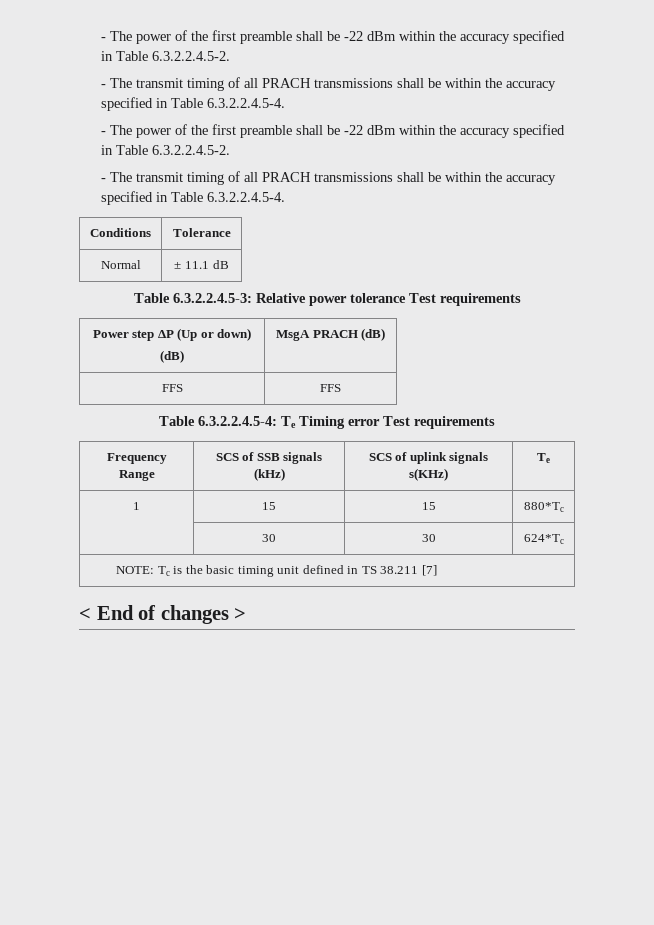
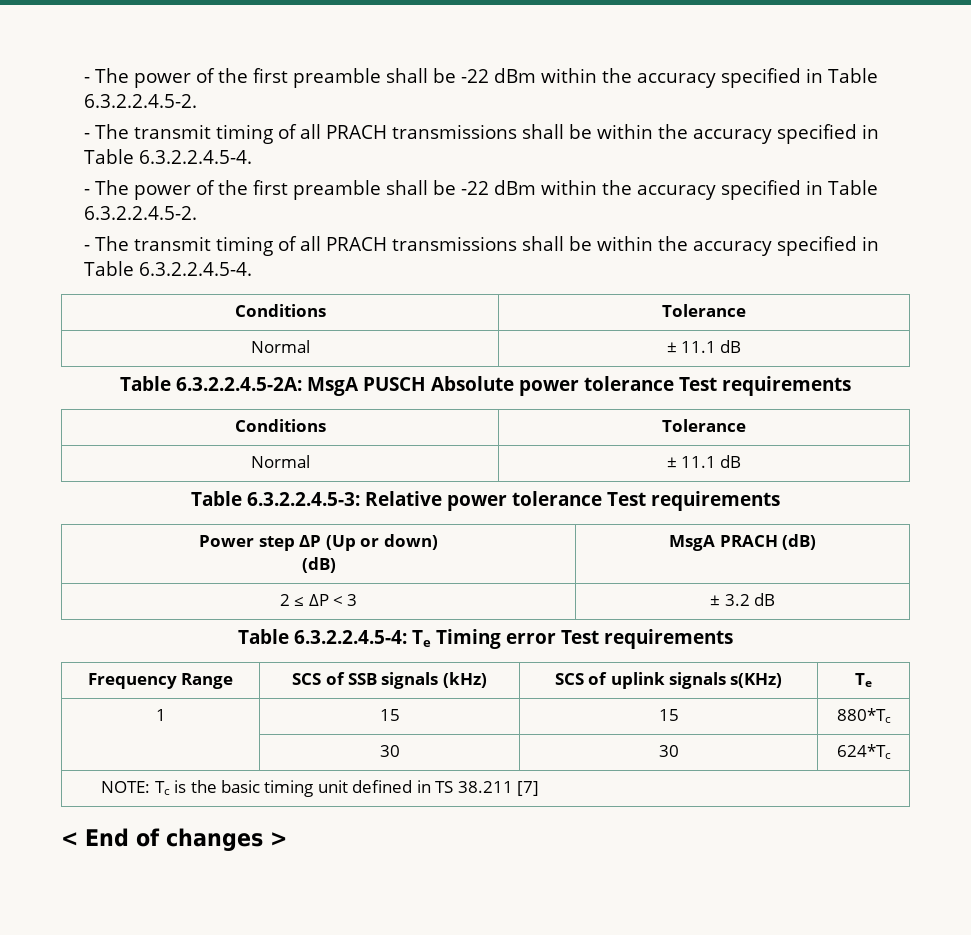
+ Table 6.3.2.2.4.5-2A: MsgA PUSCH Absolute power tolerance Test requirements
+ Conditions | Tolerance
+ Normal | ± 11.1 dB
- FFS | FFS
+ 2 ≤ ΔP < 3 | ± 3.2 dB

